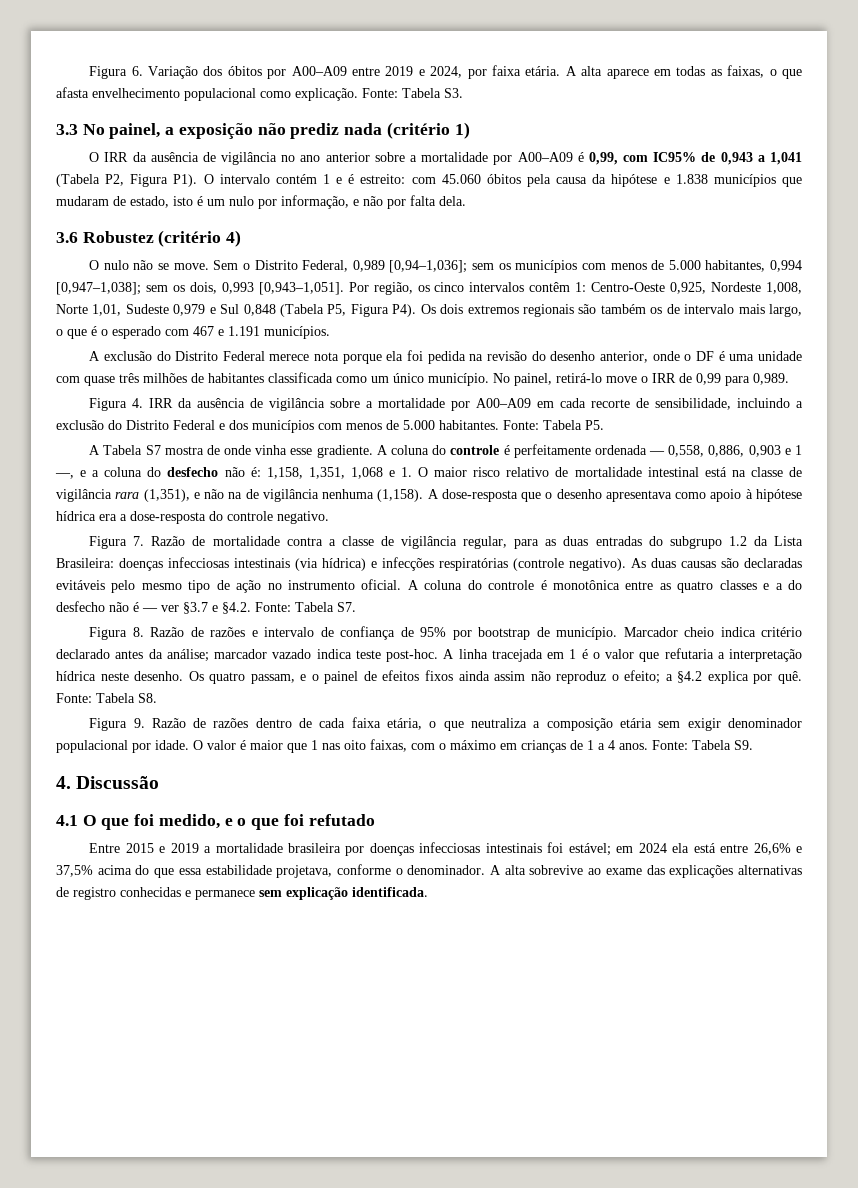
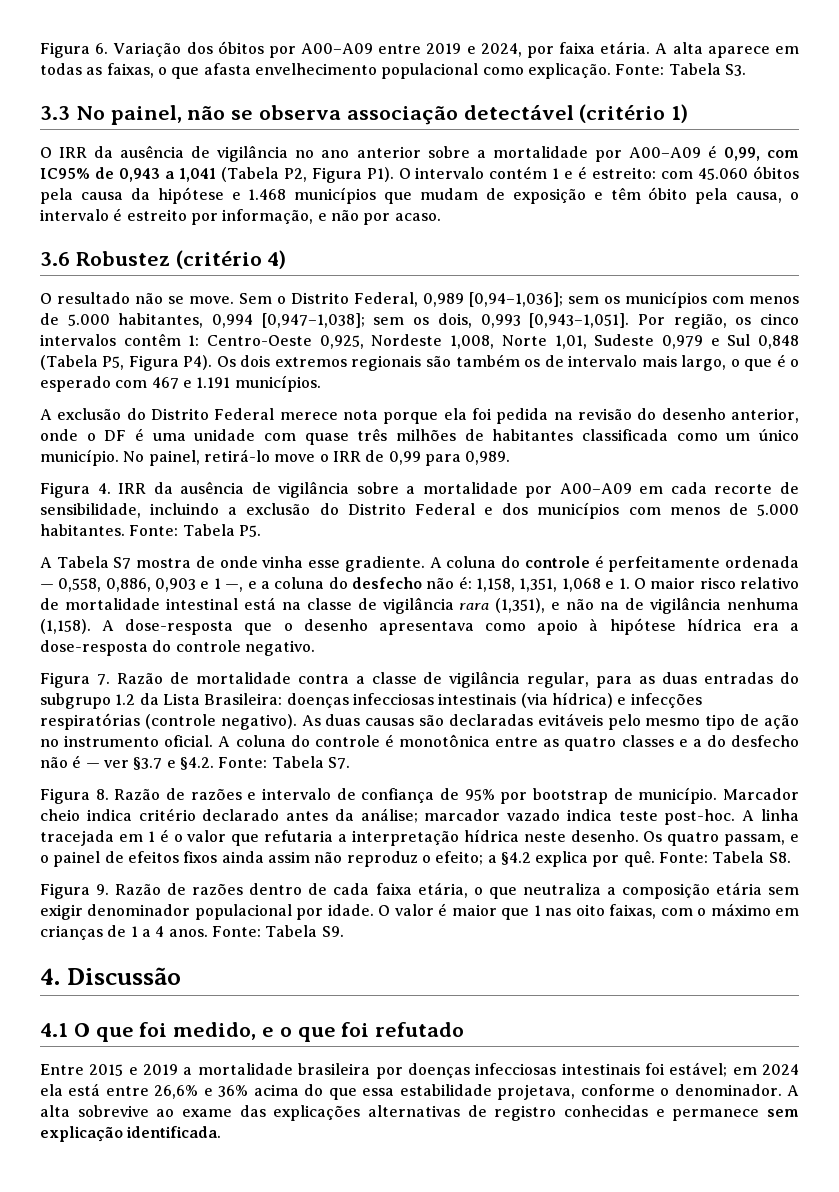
- 3.3 No painel, a exposição não prediz nada (critério 1)
+ 3.3 No painel, não se observa associação detectável (critério 1)
- O IRR da ausência de vigilância no ano anterior sobre a mortalidade por A00–A09 é 0,99, com IC95% de 0,943 a 1,041 (Tabela P2, Figura P1). O intervalo contém 1 e é estreito: com 45.060 óbitos pela causa da hipótese e 1.838 municípios que mudaram de estado, isto é um nulo por informação, e não por falta dela.
+ O IRR da ausência de vigilância no ano anterior sobre a mortalidade por A00–A09 é 0,99, com IC95% de 0,943 a 1,041 (Tabela P2, Figura P1). O intervalo contém 1 e é estreito: com 45.060 óbitos pela causa da hipótese e 1.468 municípios que mudam de exposição e têm óbito pela causa, o intervalo é estreito por informação, e não por acaso.
- O nulo não se move.
+ O resultado não se move.
- Entre 2015 e 2019 a mortalidade brasileira por doenças infecciosas intestinais foi estável; em 2024 ela está entre 26,6% e 37,5% acima do que essa estabilidade projetava, conforme o denominador.
+ Entre 2015 e 2019 a mortalidade brasileira por doenças infecciosas intestinais foi estável; em 2024 ela está entre 26,6% e 36% acima do que essa estabilidade projetava, conforme o denominador.

